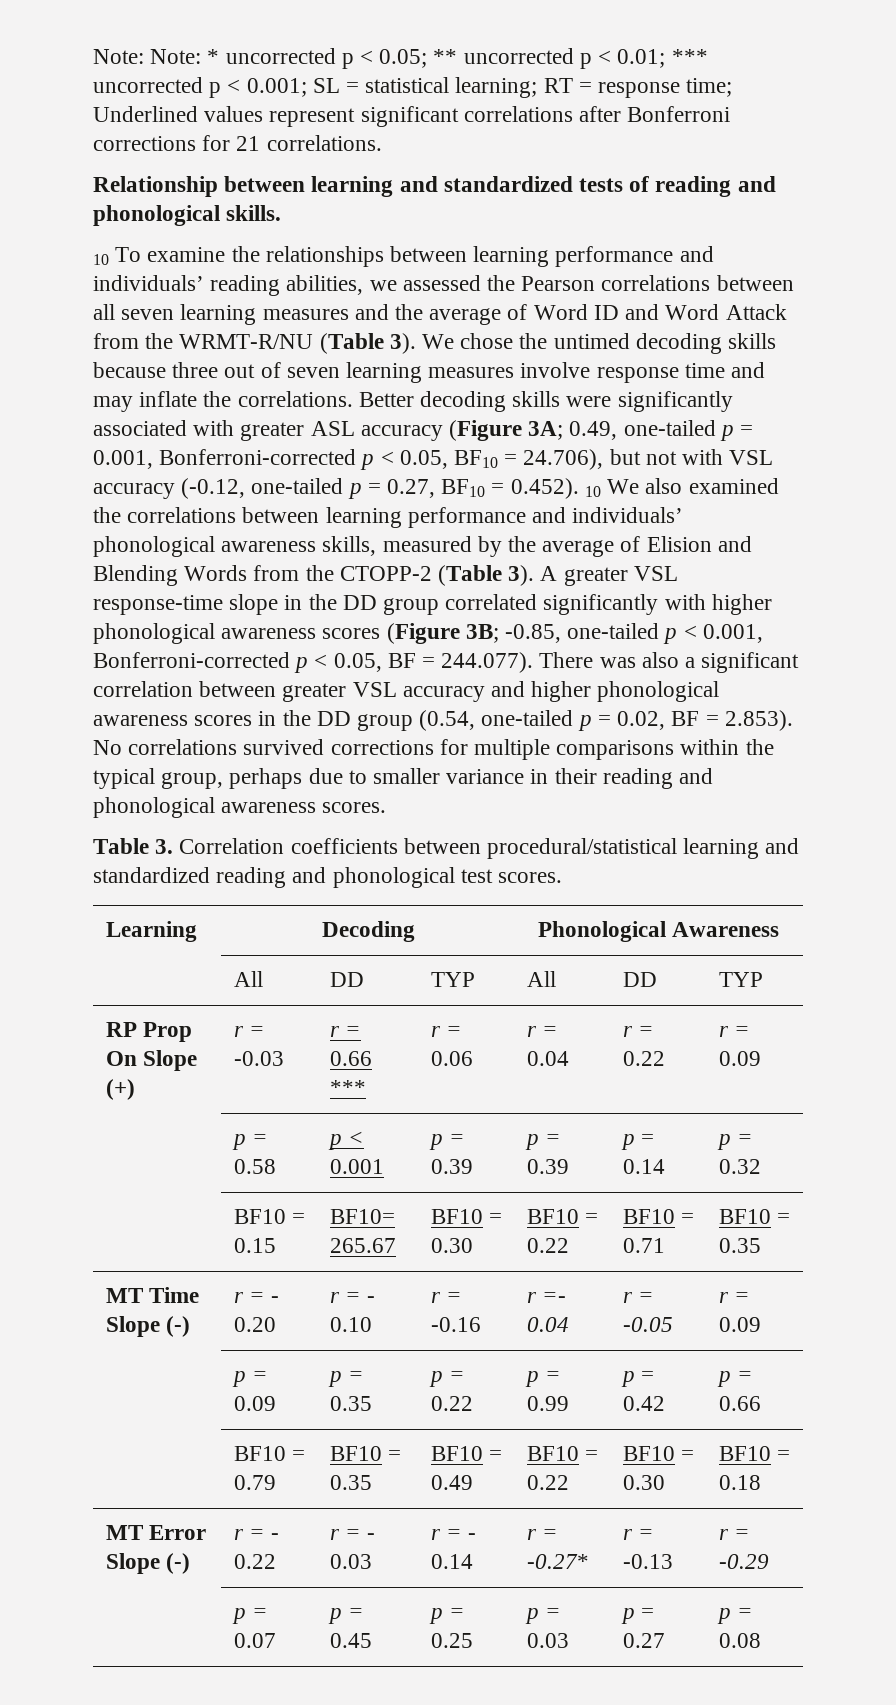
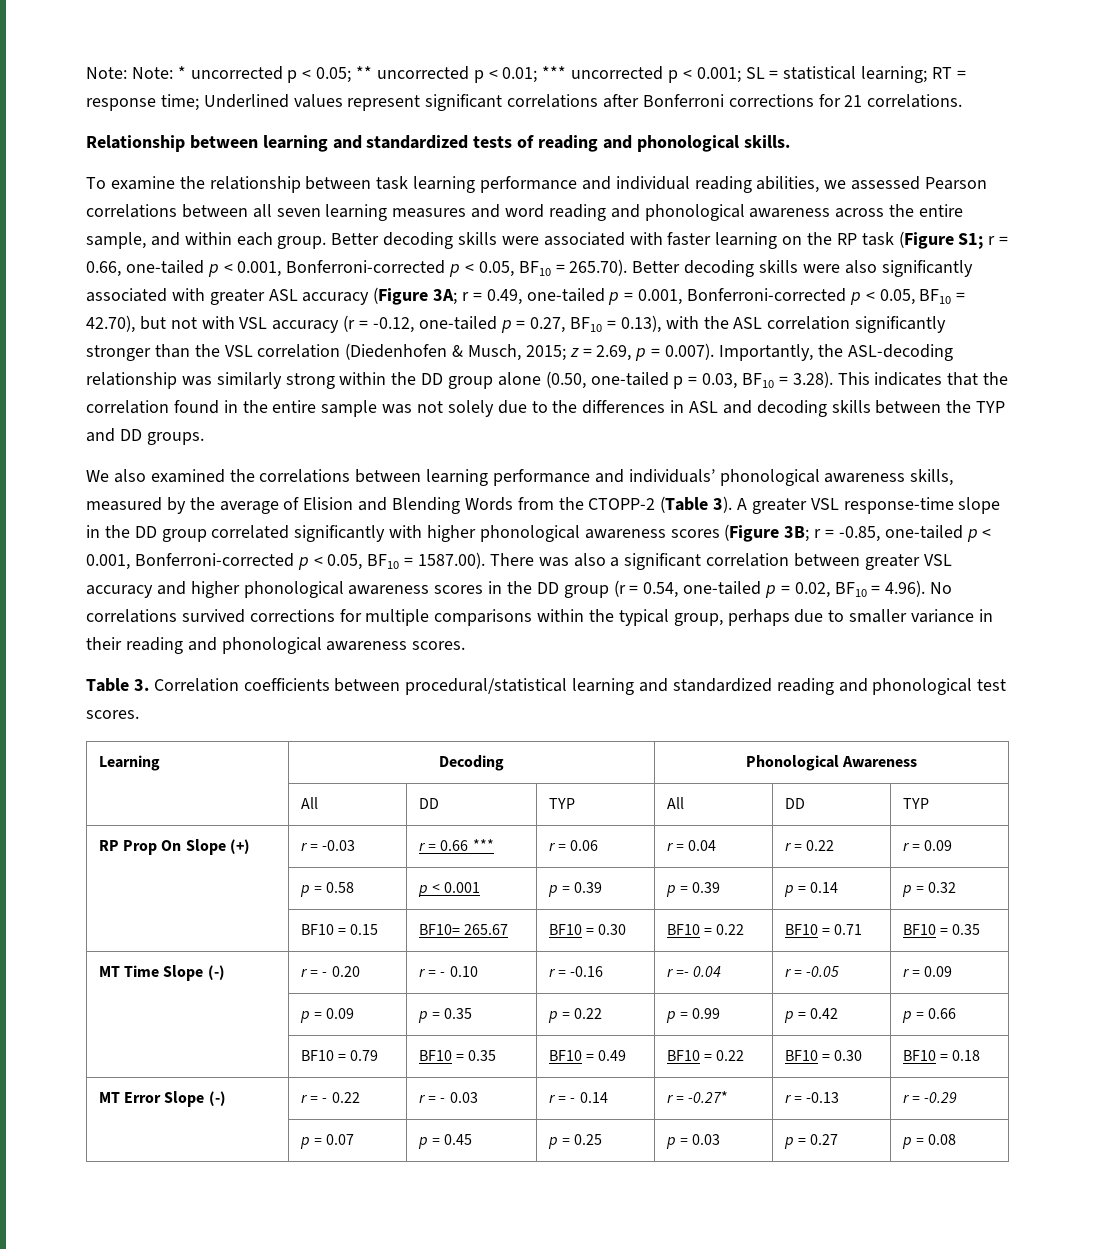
- 10 To examine the relationships between learning performance and individuals’ reading abilities, we assessed the Pearson correlations between all seven learning measures and the average of Word ID and Word Attack from the WRMT-R/NU (Table 3). We chose the untimed decoding skills because three out of seven learning measures involve response time and may inflate the correlations. Better decoding skills were significantly associated with greater ASL accuracy (Figure 3A;
+ To examine the relationship between task learning performance and individual reading abilities, we assessed Pearson correlations between all seven learning measures and word reading and phonological awareness across the entire sample, and within each group. Better decoding skills were associated with faster learning on the RP task (Figure S1; r = 0.66, one-tailed p < 0.001, Bonferroni-corrected p < 0.05, BF10 = 265.70). Better decoding skills were also significantly associated with greater ASL accuracy (Figure 3A;
- 0.49, one-tailed p = 0.001, Bonferroni-corrected p < 0.05, BF10 = 24.706), but not with VSL accuracy (-0.12, one-tailed p = 0.27, BF10 = 0.452). 10 We also examined the correlations between learning performance and individuals’ phonological awareness skills, measured by the average of Elision and Blending Words from the CTOPP-2 (Table 3).
+ r = 0.49, one-tailed p = 0.001, Bonferroni-corrected p < 0.05, BF10 = 42.70), but not with VSL accuracy (r = -0.12, one-tailed p = 0.27, BF10 = 0.13), with the ASL correlation significantly stronger than the VSL correlation (Diedenhofen & Musch, 2015; z = 2.69, p = 0.007). Importantly, the ASL-decoding relationship was similarly strong within the DD group alone (0.50, one-tailed p = 0.03, BF10 = 3.28). This indicates that the correlation found in the entire sample was not solely due to the differences in ASL and decoding skills between the TYP and DD groups.
+ We also examined the correlations between learning performance and individuals’ phonological awareness skills, measured by the average of Elision and Blending Words from the CTOPP-2 (Table 3).
- -0.85, one-tailed p < 0.001, Bonferroni-corrected p < 0.05, BF = 244.077). There was also a significant correlation between greater VSL accuracy and higher phonological awareness scores in the DD group (0.54, one-tailed p = 0.02, BF = 2.853). No correlations survived corrections for multiple comparisons within the typical group, perhaps due to smaller variance in their reading and phonological awareness scores.
+ r = -0.85, one-tailed p < 0.001, Bonferroni-corrected p < 0.05, BF10 = 1587.00). There was also a significant correlation between greater VSL accuracy and higher phonological awareness scores in the DD group (r = 0.54, one-tailed p = 0.02, BF10 = 4.96). No correlations survived corrections for multiple comparisons within the typical group, perhaps due to smaller variance in their reading and phonological awareness scores.

